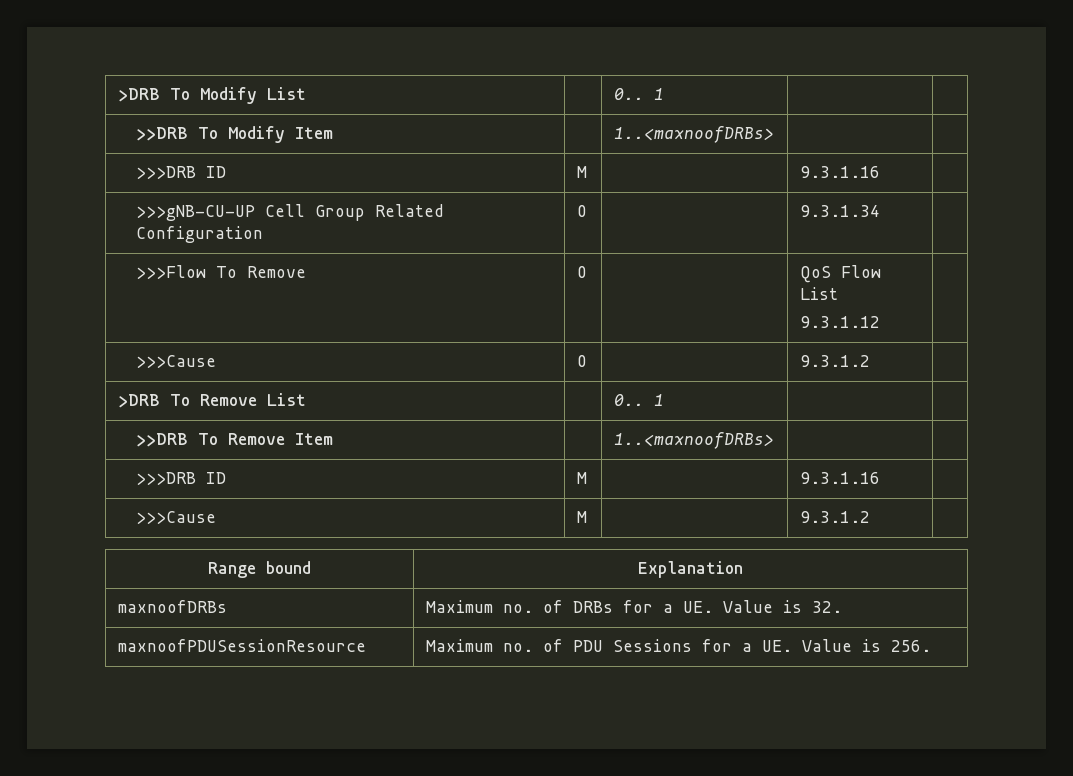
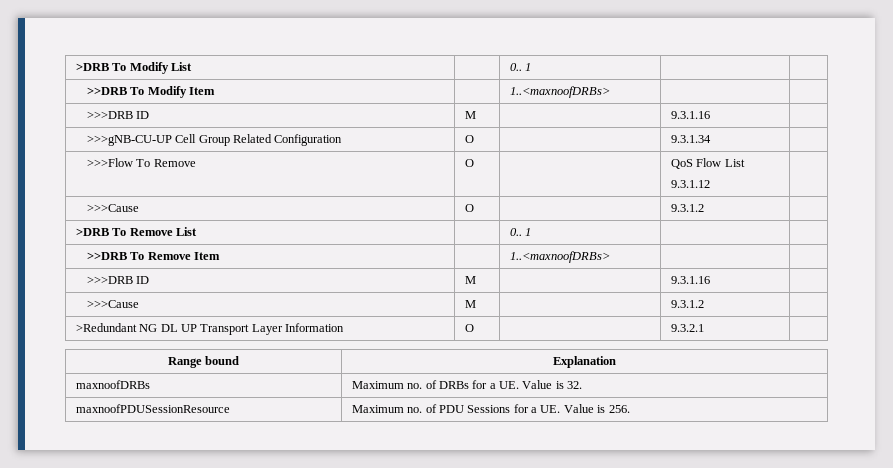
+ >Redundant NG DL UP Transport Layer Information | O | | 9.3.2.1 |

